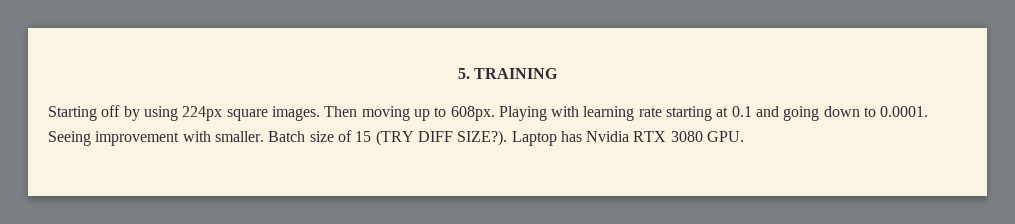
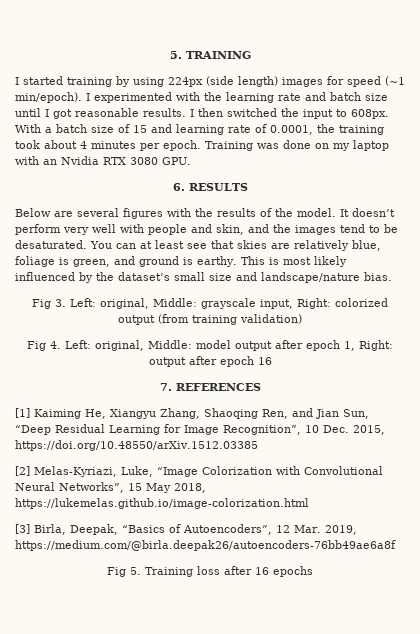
- Starting off by using 224px square images. Then moving up to 608px. Playing with learning rate starting at 0.1 and going down to 0.0001. Seeing improvement with smaller. Batch size of 15 (TRY DIFF SIZE?). Laptop has Nvidia RTX 3080 GPU.
+ I started training by using 224px (side length) images for speed (~1 min/epoch). I experimented with the learning rate and batch size until I got reasonable results. I then switched the input to 608px. With a batch size of 15 and learning rate of 0.0001, the training took about 4 minutes per epoch. Training was done on my laptop with an Nvidia RTX 3080 GPU.
+ 6. RESULTS
+ Below are several figures with the results of the model. It doesn’t perform very well with people and skin, and the images tend to be desaturated. You can at least see that skies are relatively blue, foliage is green, and ground is earthy. This is most likely influenced by the dataset’s small size and landscape/nature bias.
+ Fig 3. Left: original, Middle: grayscale input, Right: colorized output (from training validation)
+ Fig 4. Left: original, Middle: model output after epoch 1, Right: output after epoch 16
+ 7. REFERENCES
+ [1] Kaiming He, Xiangyu Zhang, Shaoqing Ren, and Jian Sun, “Deep Residual Learning for Image Recognition”, 10 Dec. 2015, https://doi.org/10.48550/arXiv.1512.03385
+ [2] Melas-Kyriazi, Luke, “Image Colorization with Convolutional Neural Networks”, 15 May 2018, https://lukemelas.github.io/image-colorization.html
+ [3] Birla, Deepak, “Basics of Autoencoders”, 12 Mar. 2019, https://medium.com/@birla.deepak26/autoencoders-76bb49ae6a8f
+ Fig 5. Training loss after 16 epochs

